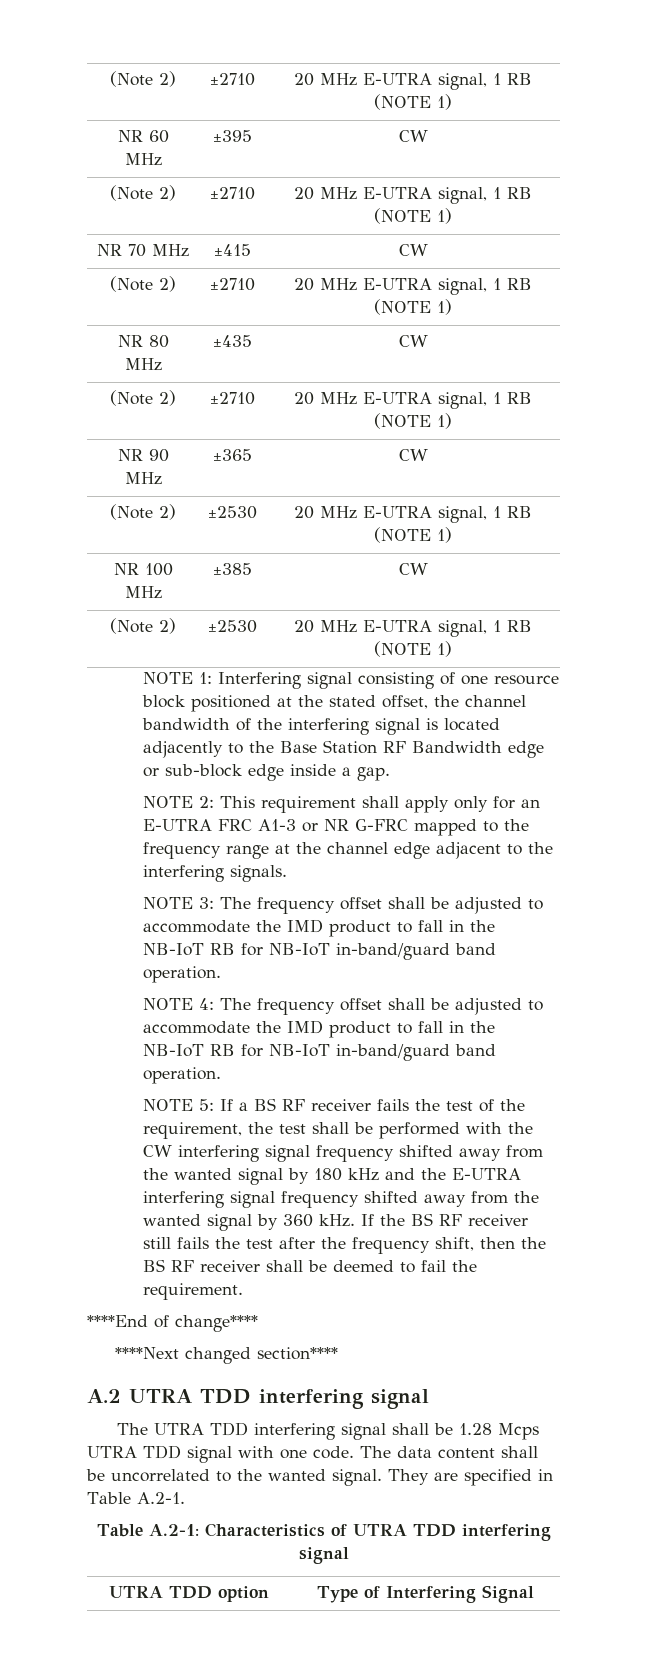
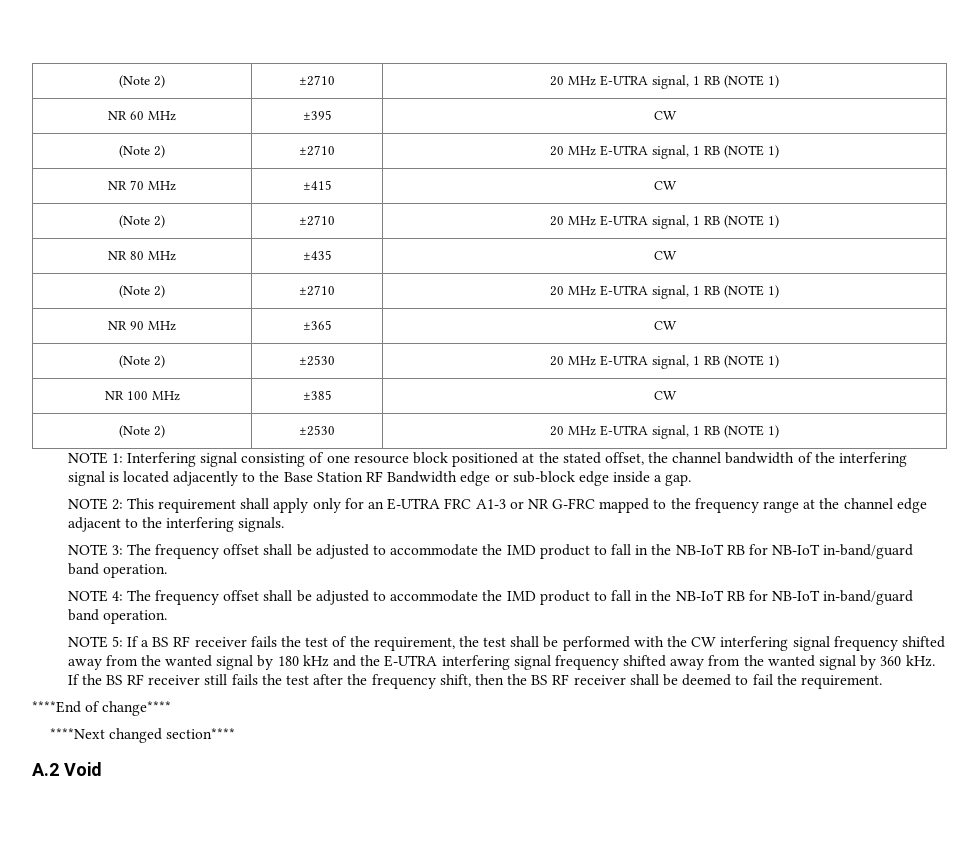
- A.2 UTRA TDD interfering signal
- The UTRA TDD interfering signal shall be 1.28 Mcps UTRA TDD signal with one code. The data content shall be uncorrelated to the wanted signal. They are specified in Table A.2-1.
- Table A.2-1: Characteristics of UTRA TDD interfering signal
- UTRA TDD option | Type of Interfering Signal
+ A.2 Void

